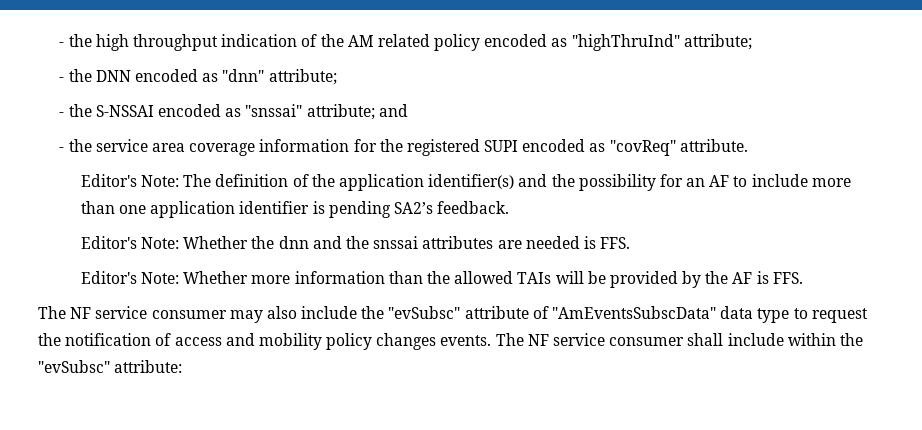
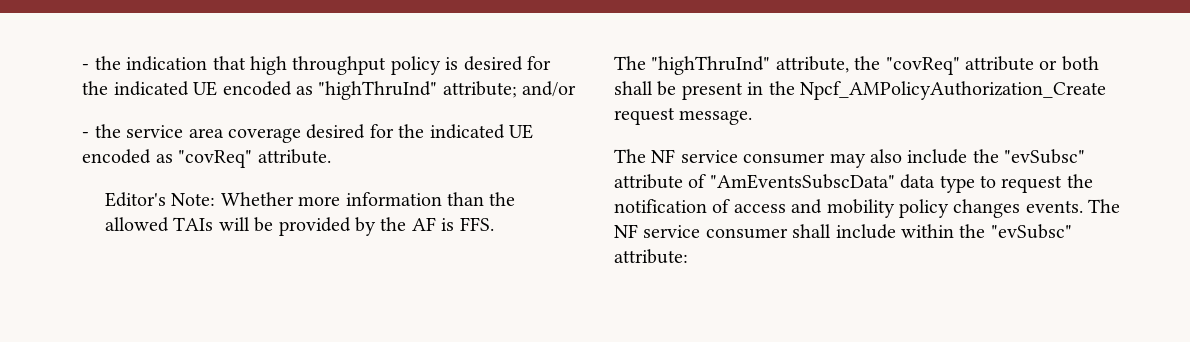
- - the high throughput indication of the AM related policy encoded as "highThruInd" attribute;
- - the DNN encoded as "dnn" attribute;
- - the S-NSSAI encoded as "snssai" attribute; and
+ - the indication that high throughput policy is desired for the indicated UE encoded as "highThruInd" attribute; and/or
- - the service area coverage information for the registered SUPI encoded as "covReq" attribute.
+ - the service area coverage desired for the indicated UE encoded as "covReq" attribute.
- Editor's Note: The definition of the application identifier(s) and the possibility for an AF to include more than one application identifier is pending SA2’s feedback.
- Editor's Note: Whether the dnn and the snssai attributes are needed is FFS.
+ The "highThruInd" attribute, the "covReq" attribute or both shall be present in the Npcf_AMPolicyAuthorization_Create request message.

